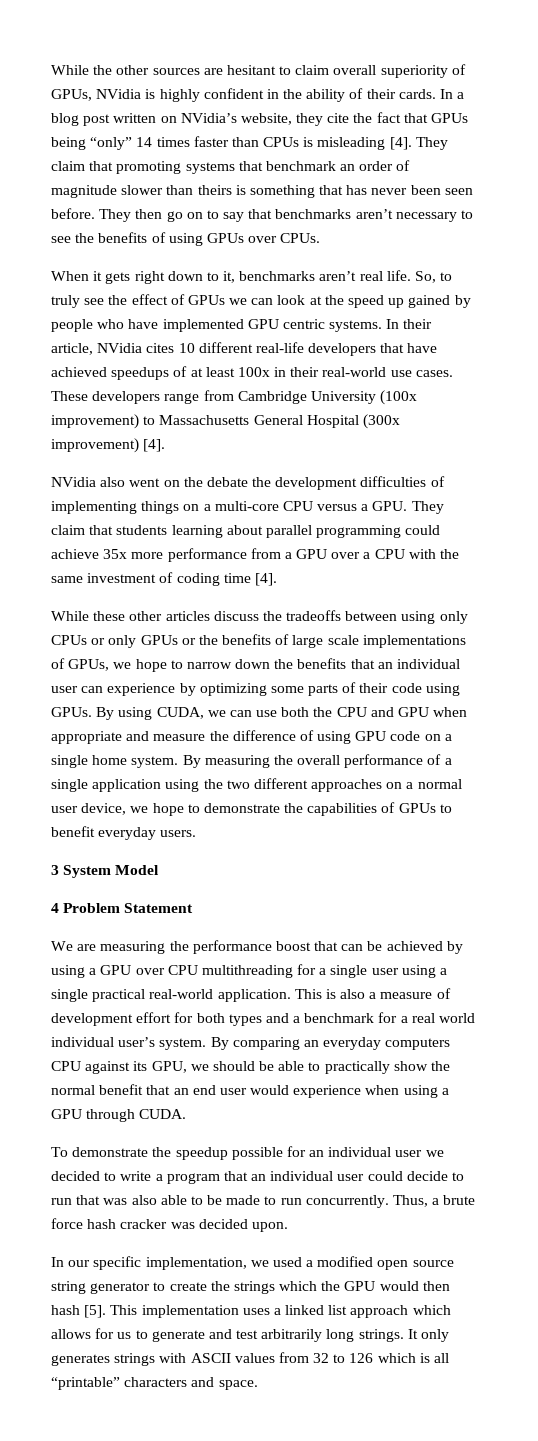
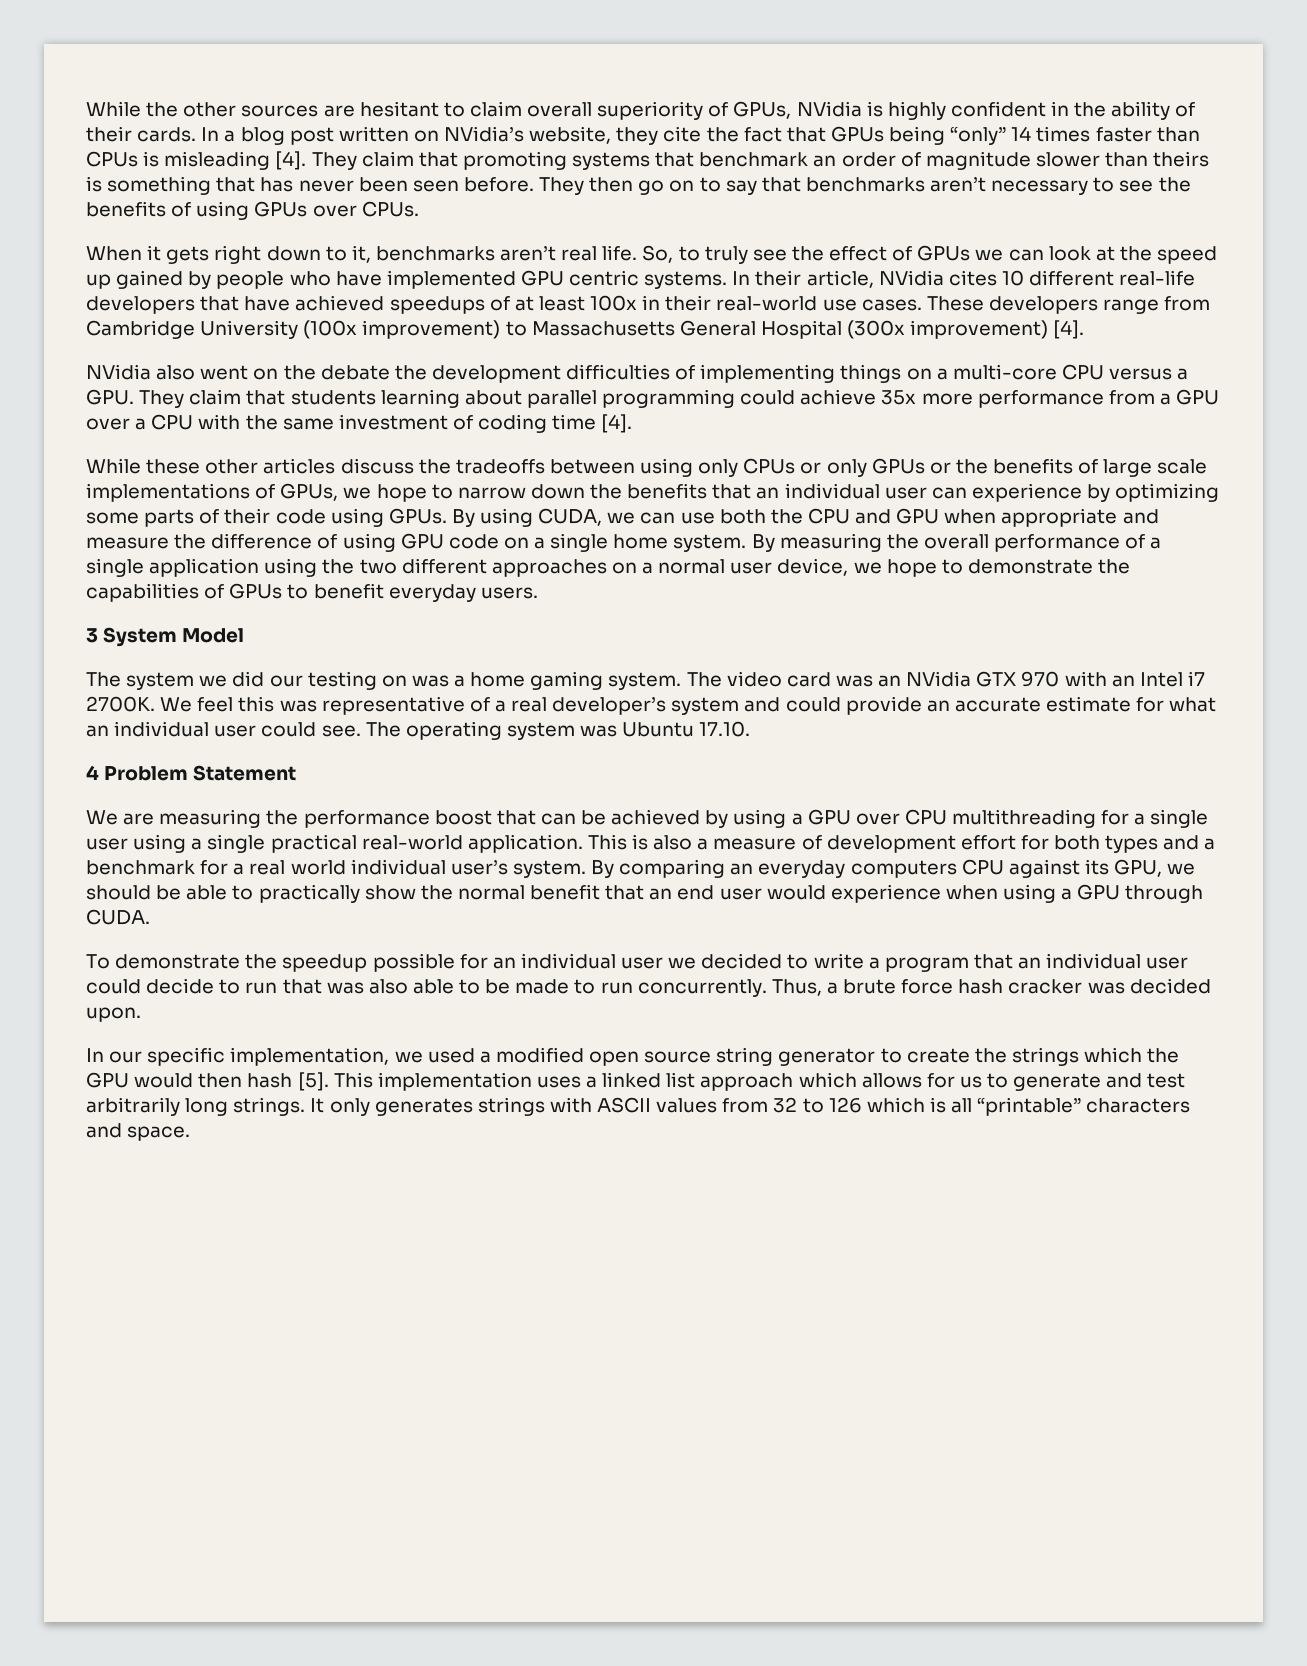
+ The system we did our testing on was a home gaming system. The video card was an NVidia GTX 970 with an Intel i7 2700K. We feel this was representative of a real developer’s system and could provide an accurate estimate for what an individual user could see. The operating system was Ubuntu 17.10.

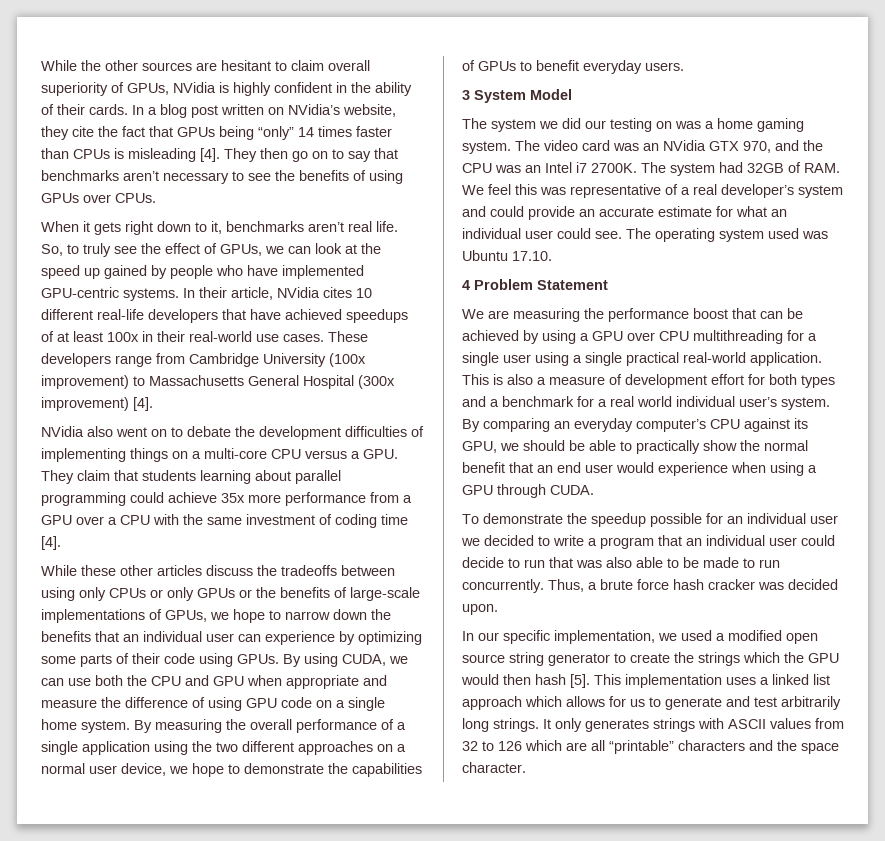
- They claim that promoting systems that benchmark an order of magnitude slower than theirs is something that has never been seen before. They then go on to say that benchmarks aren’t necessary to see the benefits of using GPUs over CPUs.
+ They then go on to say that benchmarks aren’t necessary to see the benefits of using GPUs over CPUs.
- So, to truly see the effect of GPUs we can look at the speed up gained by people who have implemented GPU centric systems.
+ So, to truly see the effect of GPUs, we can look at the speed up gained by people who have implemented GPU-centric systems.
- NVidia also went on the debate the development difficulties of implementing things on a multi-core CPU versus a GPU. They claim that students learning about parallel programming could achieve 35x more performance from a GPU over a CPU with the same investment of coding time [4].
+ NVidia also went on to debate the development difficulties of implementing things on a multi-core CPU versus a GPU. They claim that students learning about parallel programming could achieve 35x more performance from a GPU over a CPU with the same investment of coding time [4].
- While these other articles discuss the tradeoffs between using only CPUs or only GPUs or the benefits of large scale implementations of GPUs, we hope to narrow down the benefits that an individual user can experience by optimizing some parts of their code using GPUs.
+ While these other articles discuss the tradeoffs between using only CPUs or only GPUs or the benefits of large-scale implementations of GPUs, we hope to narrow down the benefits that an individual user can experience by optimizing some parts of their code using GPUs.
- The video card was an NVidia GTX 970 with an Intel i7 2700K. We feel this was representative of a real developer’s system and could provide an accurate estimate for what an individual user could see.
+ The video card was an NVidia GTX 970, and the CPU was an Intel i7 2700K. The system had 32GB of RAM. We feel this was representative of a real developer’s system and could provide an accurate estimate for what an individual user could see.
- The operating system was Ubuntu 17.10.
+ The operating system used was Ubuntu 17.10.
- By comparing an everyday computers CPU against its GPU, we should be able to practically show the normal benefit that an end user would experience when using a GPU through CUDA.
+ By comparing an everyday computer’s CPU against its GPU, we should be able to practically show the normal benefit that an end user would experience when using a GPU through CUDA.
- It only generates strings with ASCII values from 32 to 126 which is all “printable” characters and space.
+ It only generates strings with ASCII values from 32 to 126 which are all “printable” characters and the space character.

